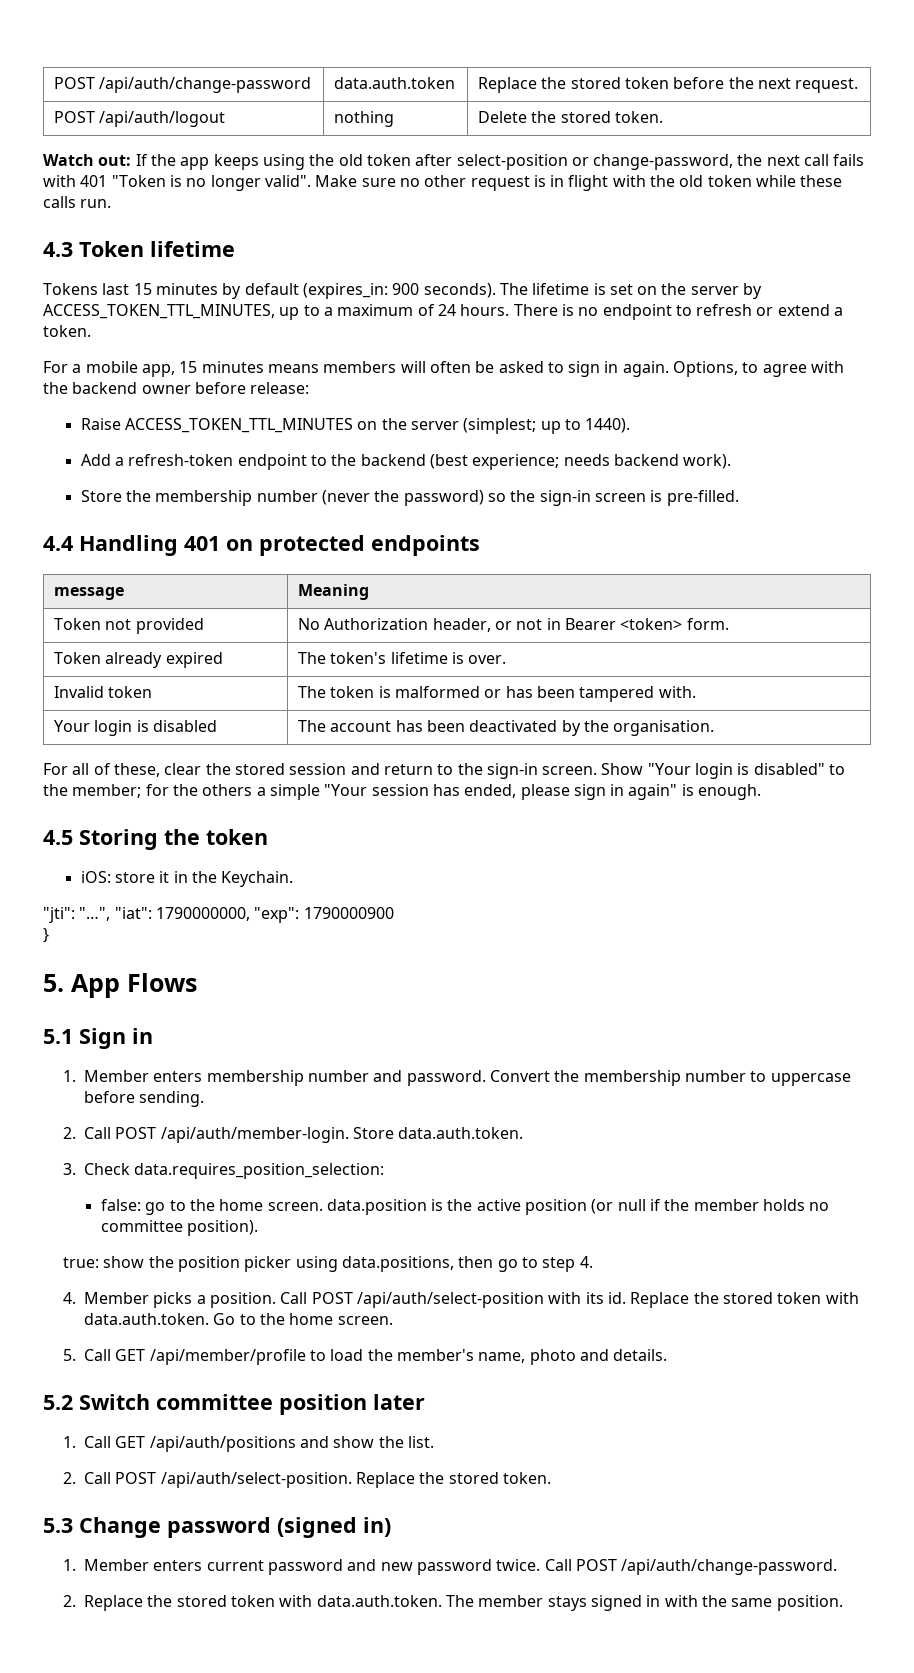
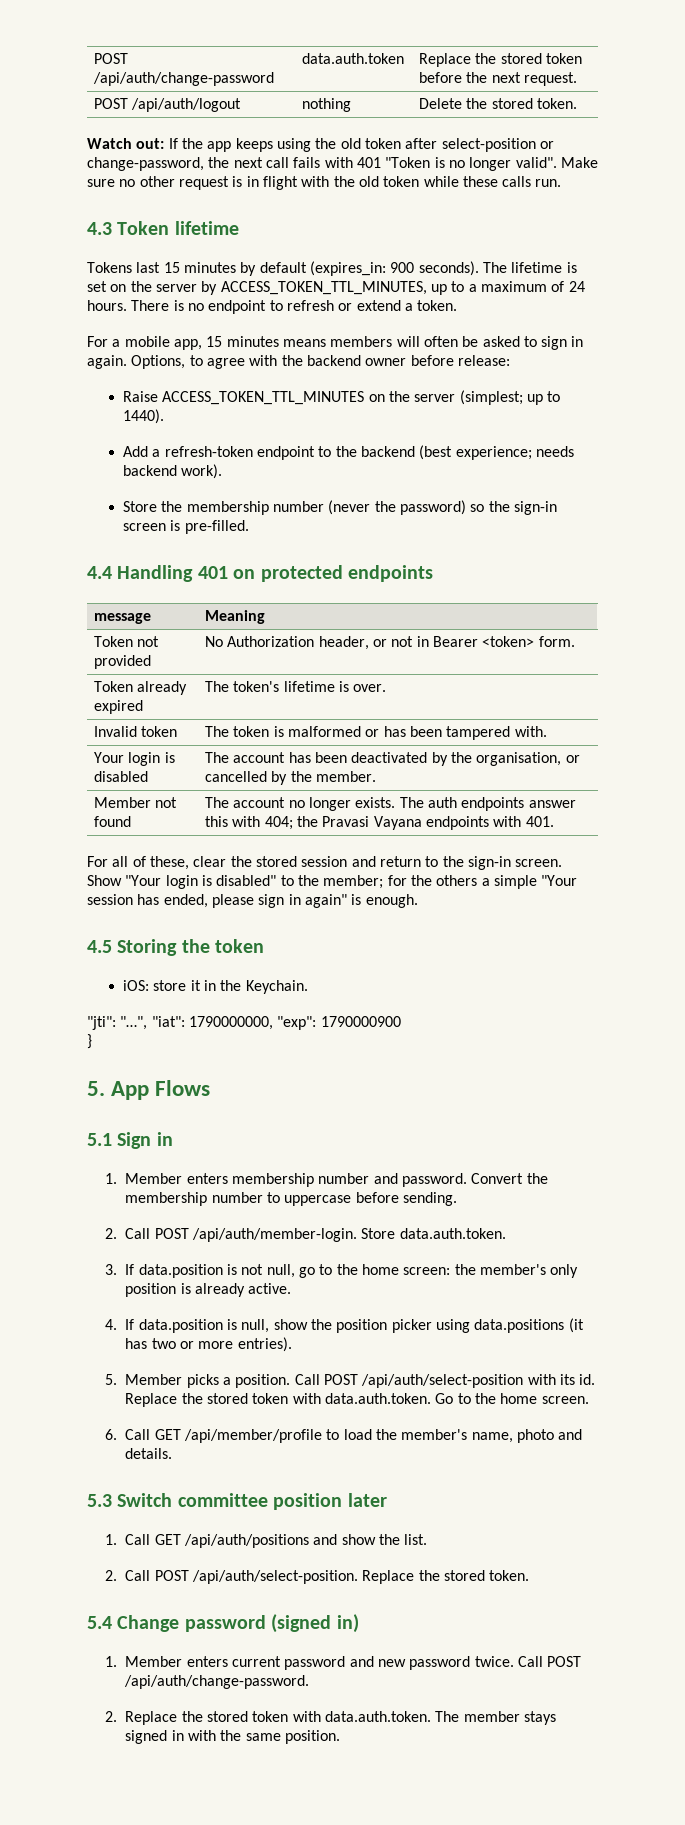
- Your login is disabled | The account has been deactivated by the organisation.
+ Your login is disabled | The account has been deactivated by the organisation, or cancelled by the member.
+ Member not found | The account no longer exists. The auth endpoints answer this with 404; the Pravasi Vayana endpoints with 401.
- 3. Check data.requires_position_selection:
- false: go to the home screen. data.position is the active position (or null if the member holds no committee position).
- true: show the position picker using data.positions, then go to step 4.
- 4. Member picks a position.
+ 3. If data.position is not null, go to the home screen: the member's only position is already active.
+ 4. If data.position is null, show the position picker using data.positions (it has two or more entries).
+ 5. Member picks a position.
- 5. Call GET /api/member/profile to load the member's name, photo and details.
+ 6. Call GET /api/member/profile to load the member's name, photo and details.
- 5.2 Switch committee position later
+ 5.3 Switch committee position later
- 5.3 Change password (signed in)
+ 5.4 Change password (signed in)

